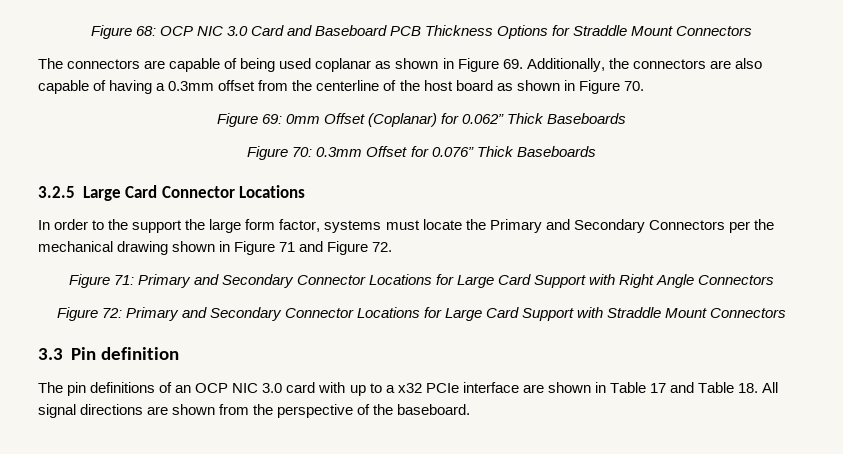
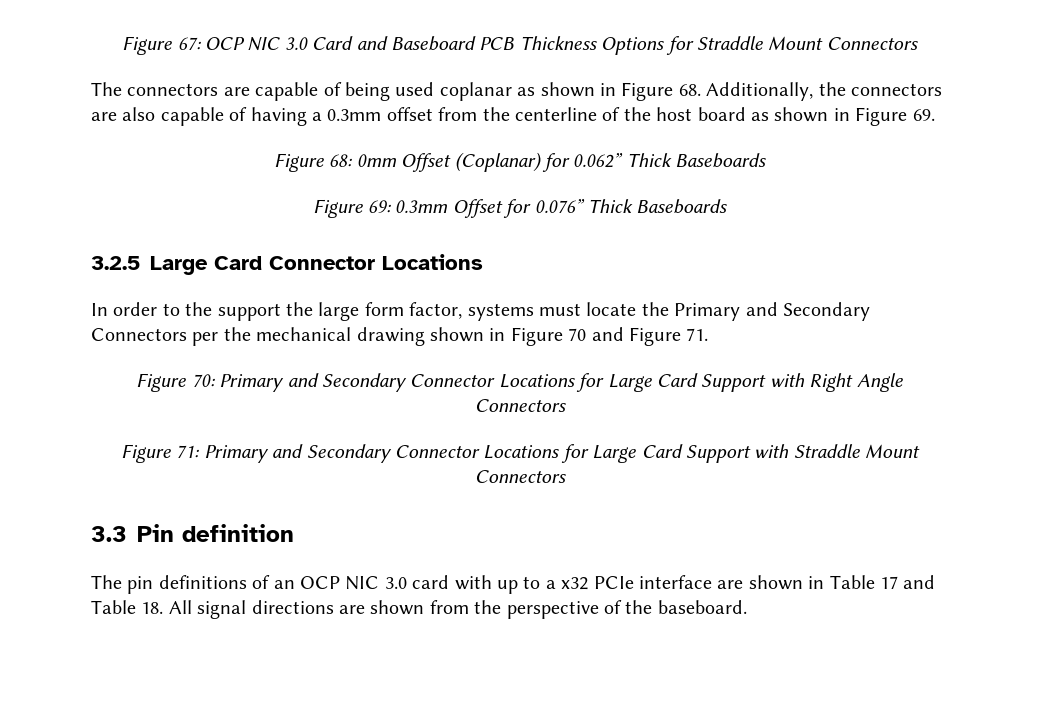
- Figure 68: OCP NIC 3.0 Card and Baseboard PCB Thickness Options for Straddle Mount Connectors
+ Figure 67: OCP NIC 3.0 Card and Baseboard PCB Thickness Options for Straddle Mount Connectors
- The connectors are capable of being used coplanar as shown in Figure 69. Additionally, the connectors are also capable of having a 0.3mm offset from the centerline of the host board as shown in Figure 70.
- Figure 69: 0mm Offset (Coplanar) for 0.062” Thick Baseboards
+ The connectors are capable of being used coplanar as shown in Figure 68. Additionally, the connectors are also capable of having a 0.3mm offset from the centerline of the host board as shown in Figure 69.
+ Figure 68: 0mm Offset (Coplanar) for 0.062” Thick Baseboards
- Figure 70: 0.3mm Offset for 0.076” Thick Baseboards
+ Figure 69: 0.3mm Offset for 0.076” Thick Baseboards
- In order to the support the large form factor, systems must locate the Primary and Secondary Connectors per the mechanical drawing shown in Figure 71 and Figure 72.
- Figure 71: Primary and Secondary Connector Locations for Large Card Support with Right Angle Connectors
+ In order to the support the large form factor, systems must locate the Primary and Secondary Connectors per the mechanical drawing shown in Figure 70 and Figure 71.
+ Figure 70: Primary and Secondary Connector Locations for Large Card Support with Right Angle Connectors
- Figure 72: Primary and Secondary Connector Locations for Large Card Support with Straddle Mount Connectors
+ Figure 71: Primary and Secondary Connector Locations for Large Card Support with Straddle Mount Connectors

